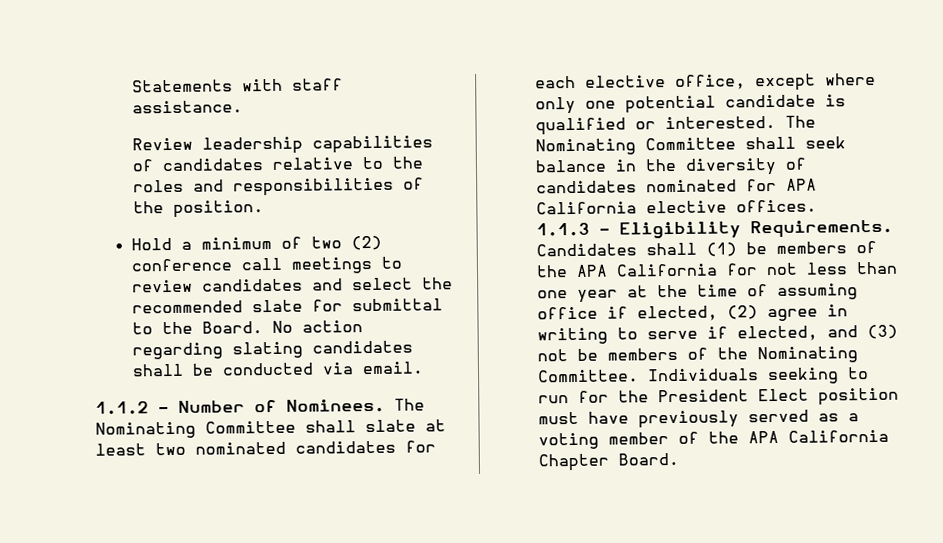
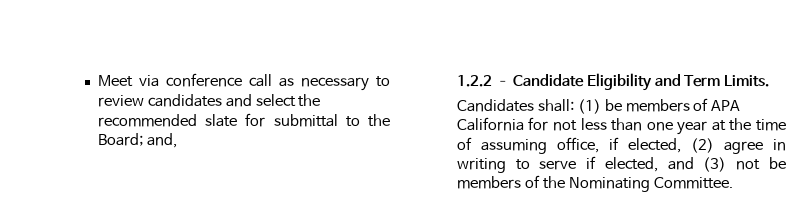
- Statements with staff assistance.
- Review leadership capabilities of candidates relative to the roles and responsibilities of the position.
- Hold a minimum of two (2) conference call meetings to review candidates and select the recommended slate for submittal to the Board. No action regarding slating candidates shall be conducted via email.
- 1.1.2 - Number of Nominees. The Nominating Committee shall slate at least two nominated candidates for each elective office, except where only one potential candidate is qualified or interested. The Nominating Committee shall seek balance in the diversity of candidates nominated for APA California elective offices.
- 1.1.3 - Eligibility Requirements. Candidates shall (1) be members of the APA California for not less than one year at the time of assuming office if elected, (2) agree in writing to serve if elected, and (3) not be members of the Nominating Committee. Individuals seeking to run for the President Elect position must have previously served as a voting member of the APA California Chapter Board.
+ Meet via conference call as necessary to review candidates and select the recommended slate for submittal to the Board; and,
+ 1.2.2 – Candidate Eligibility and Term Limits.
+ Candidates shall: (1) be members of APA California for not less than one year at the time of assuming office, if elected, (2) agree in writing to serve if elected, and (3) not be members of the Nominating Committee.

